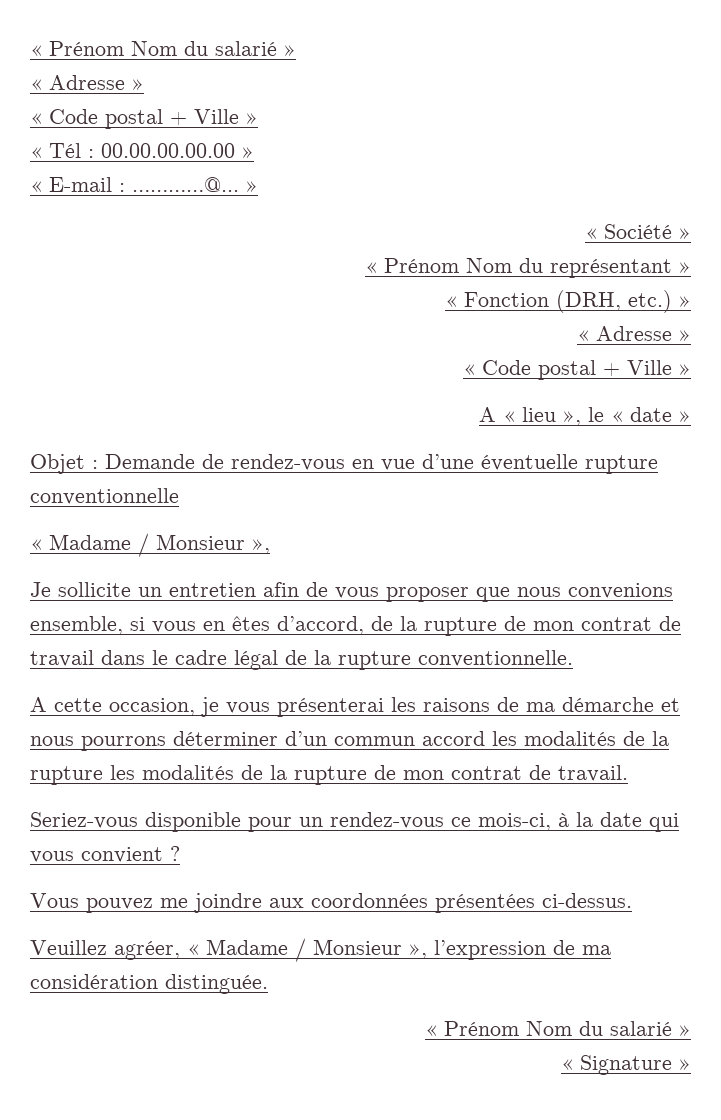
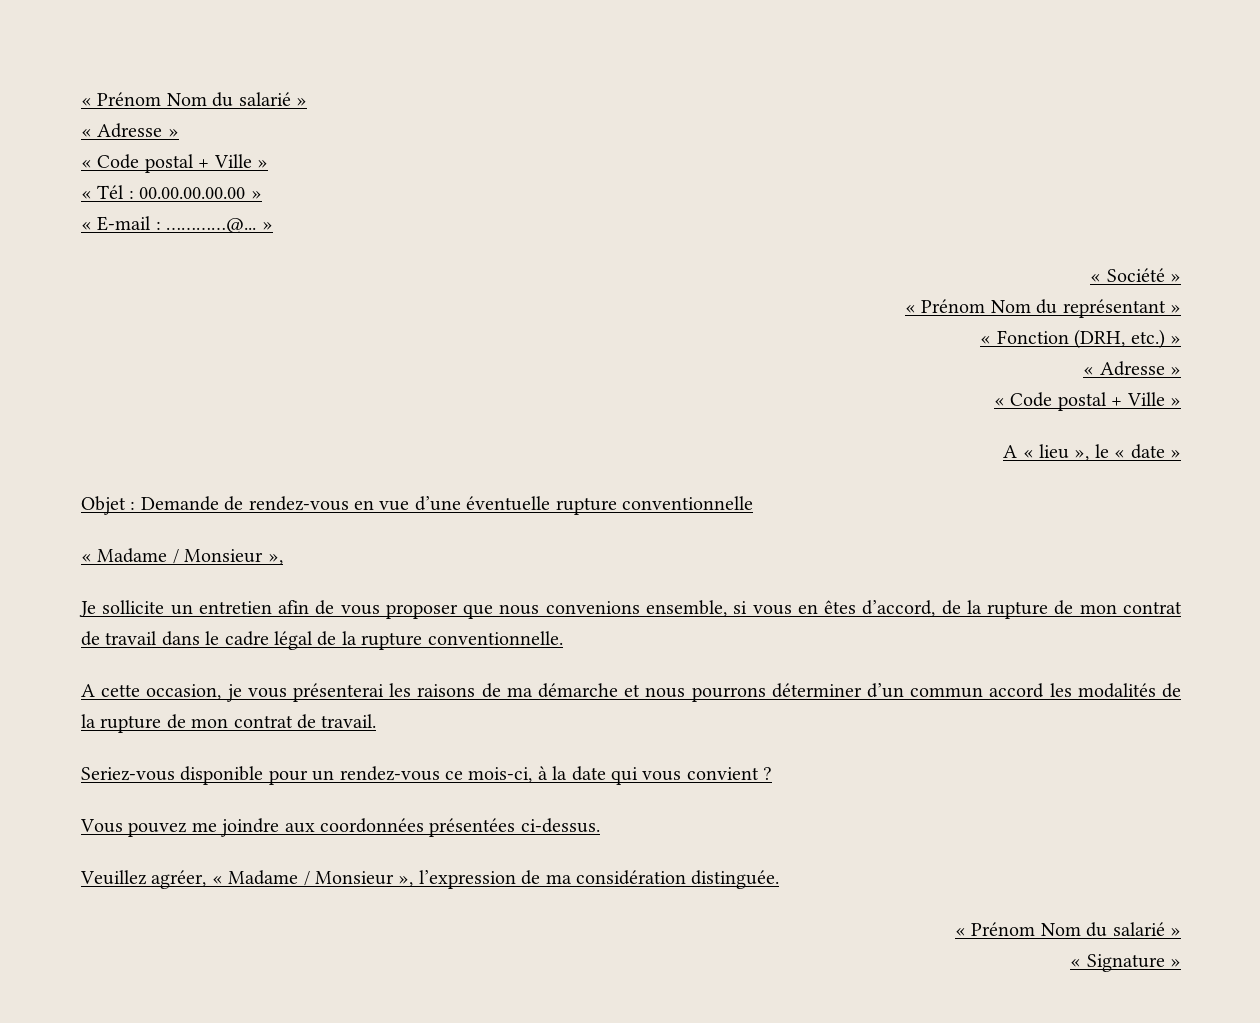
- A cette occasion, je vous présenterai les raisons de ma démarche et nous pourrons déterminer d’un commun accord les modalités de la rupture les modalités de la rupture de mon contrat de travail.
+ A cette occasion, je vous présenterai les raisons de ma démarche et nous pourrons déterminer d’un commun accord les modalités de la rupture de mon contrat de travail.

